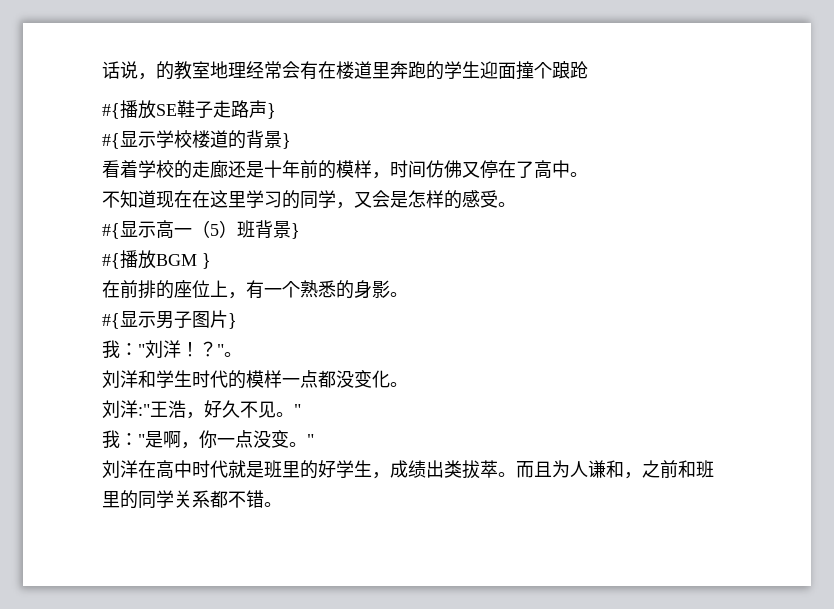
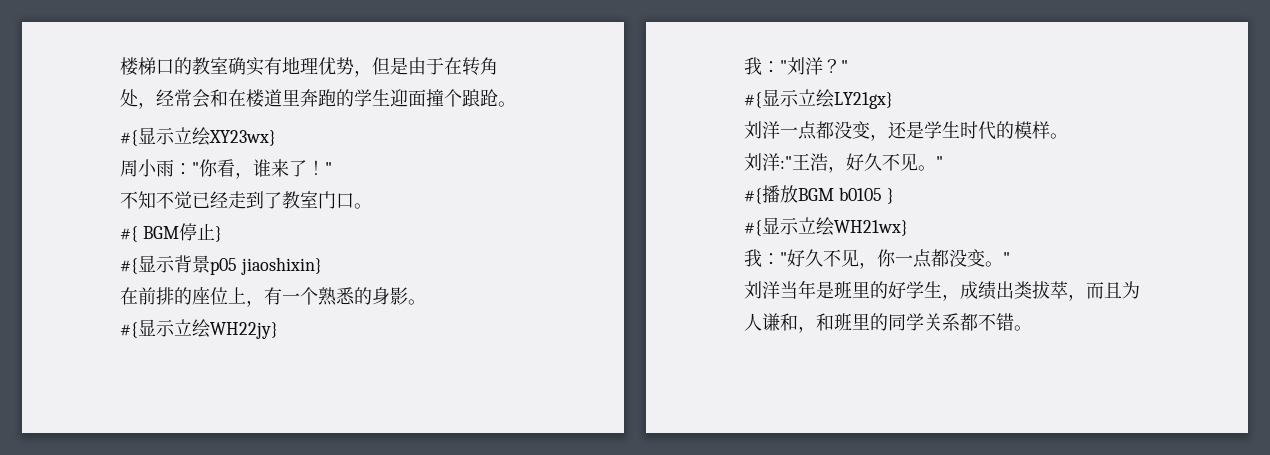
- 话说，的教室地理经常会有在楼道里奔跑的学生迎面撞个踉跄
- #{播放SE鞋子走路声}
- #{显示学校楼道的背景}
- 看着学校的走廊还是十年前的模样，时间仿佛又停在了高中。
- 不知道现在在这里学习的同学，又会是怎样的感受。
- #{显示高一（5）班背景}
- #{播放BGM }
+ 楼梯口的教室确实有地理优势，但是由于在转角处，经常会和在楼道里奔跑的学生迎面撞个踉跄。
+ #{显示立绘XY23wx}
+ 周小雨："你看，谁来了！"
+ 不知不觉已经走到了教室门口。
+ #{ BGM停止}
+ #{显示背景p05 jiaoshixin}
- #{显示男子图片}
+ #{显示立绘WH22jy}
- 我："刘洋！？"。
- 刘洋和学生时代的模样一点都没变化。
+ 我："刘洋？"
+ #{显示立绘LY21gx}
+ 刘洋一点都没变，还是学生时代的模样。
- 我："是啊，你一点没变。
+ #{播放BGM b0105 }
+ #{显示立绘WH21wx}
+ 我："好久不见，你一点都没变。
- 刘洋在高中时代就是班里的好学生，成绩出类拔萃。而且为人谦和，之前和班里的同学关系都不错。
+ 刘洋当年是班里的好学生，成绩出类拔萃，而且为人谦和，和班里的同学关系都不错。

